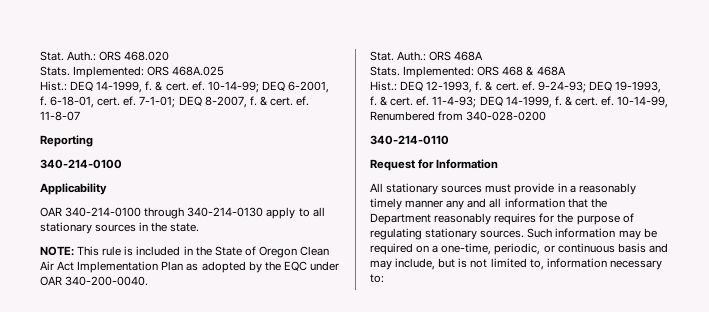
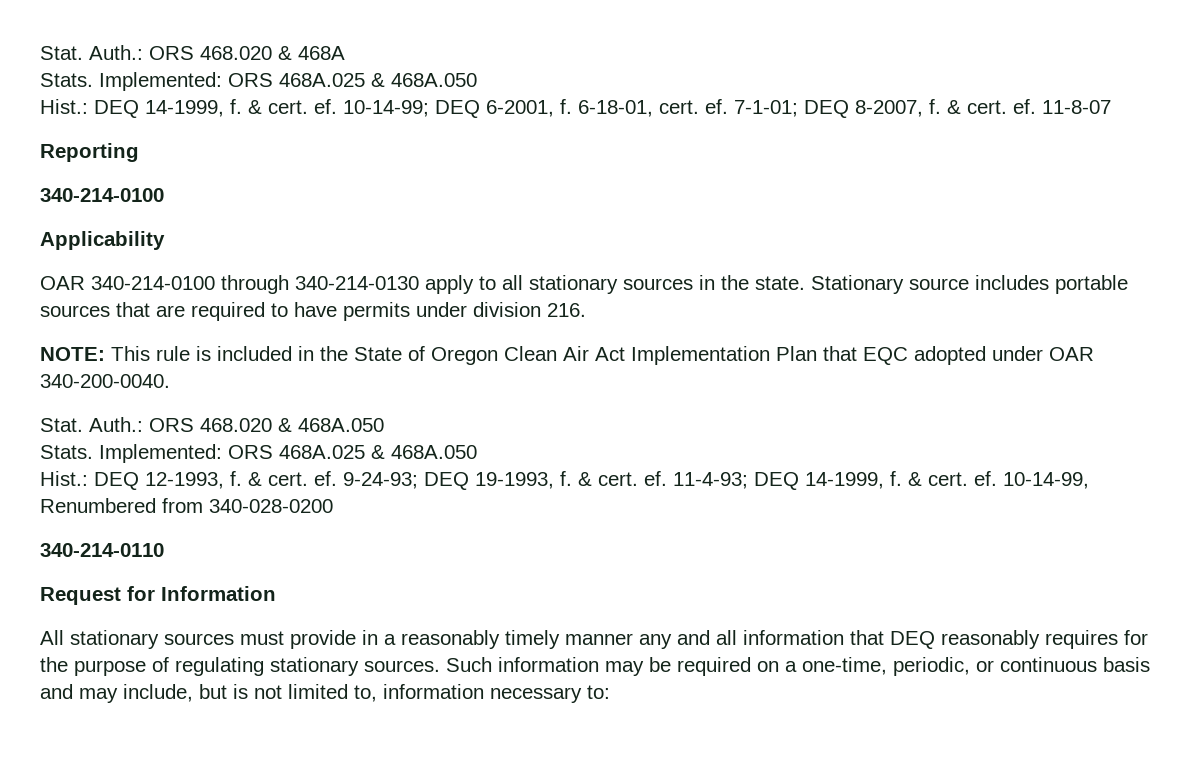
- Stat. Auth.: ORS 468.020
- Stats. Implemented: ORS 468A.025
+ Stat. Auth.: ORS 468.020 & 468A
+ Stats. Implemented: ORS 468A.025 & 468A.050
+ Stationary source includes portable sources that are required to have permits under division 216.
- NOTE: This rule is included in the State of Oregon Clean Air Act Implementation Plan as adopted by the EQC under OAR 340-200-0040.
+ NOTE: This rule is included in the State of Oregon Clean Air Act Implementation Plan that EQC adopted under OAR 340-200-0040.
- Auth.: ORS 468A
- Stats. Implemented: ORS 468 & 468A
+ Auth.: ORS 468.020 & 468A.050
+ Stats. Implemented: ORS 468A.025 & 468A.050
- All stationary sources must provide in a reasonably timely manner any and all information that the Department reasonably requires for the purpose of regulating stationary sources.
+ All stationary sources must provide in a reasonably timely manner any and all information that DEQ reasonably requires for the purpose of regulating stationary sources.

